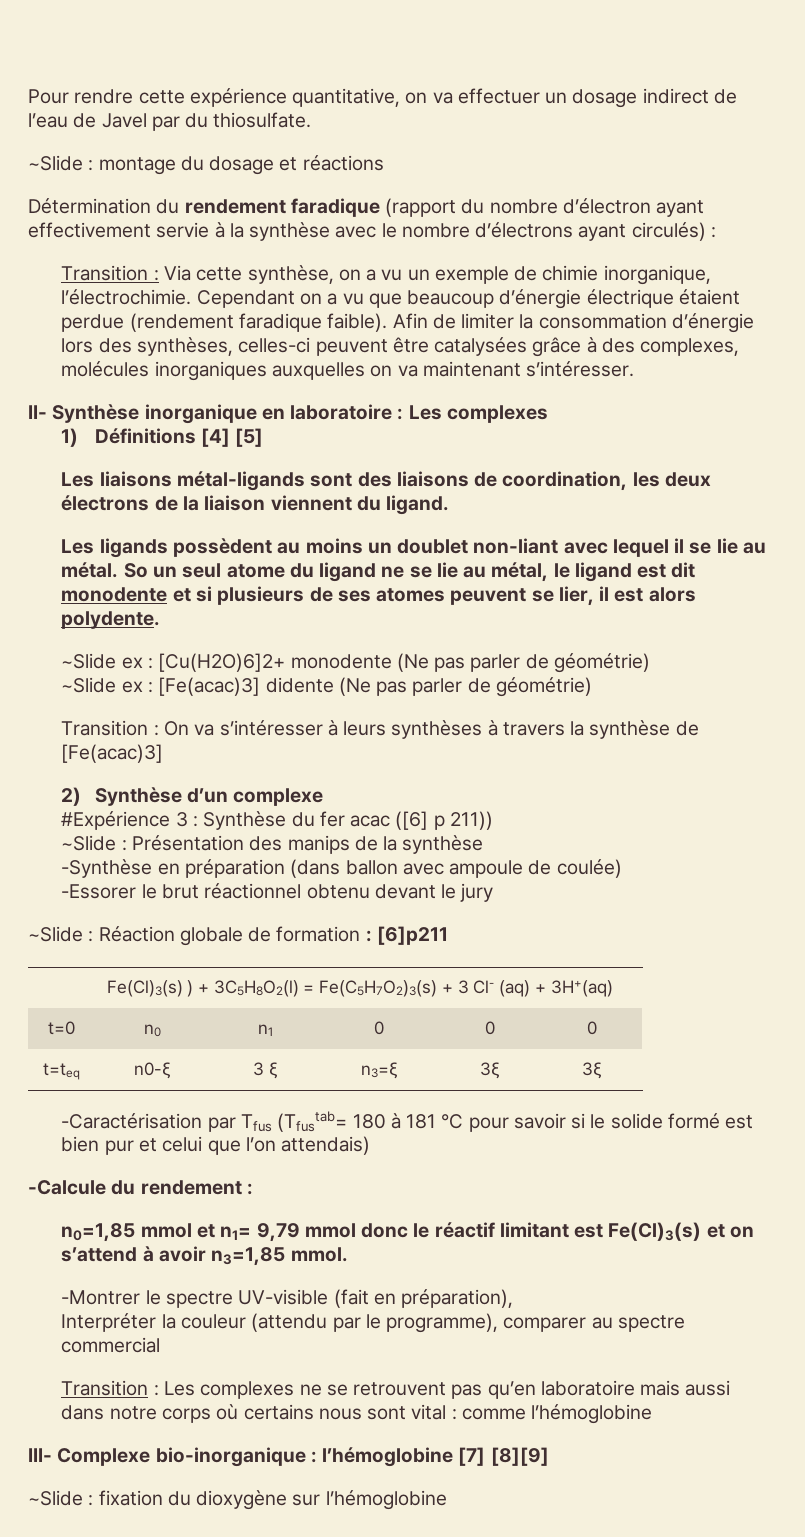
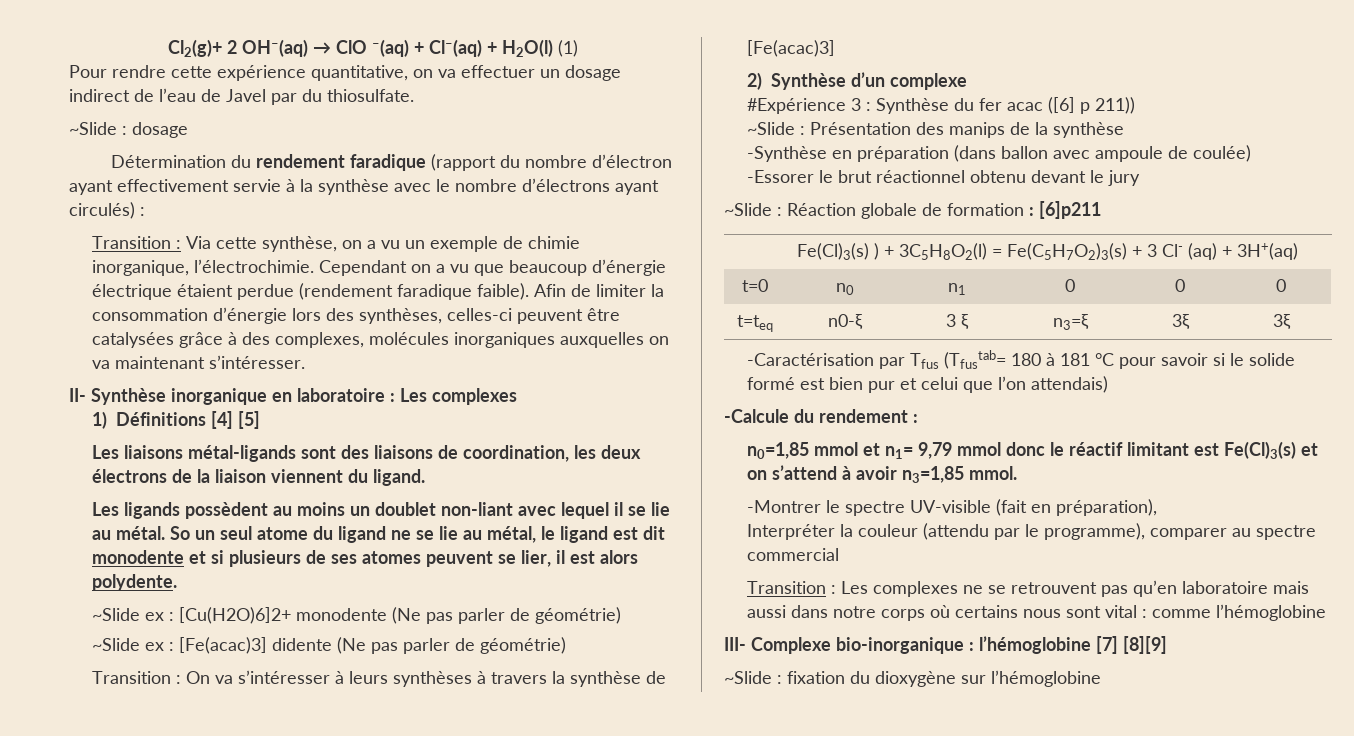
+ Cl2(g)+ 2 OH–(aq) → ClO –(aq) + Cl–(aq) + H2O(l) (1)
- ~Slide : montage du dosage et réactions
+ ~Slide : dosage

